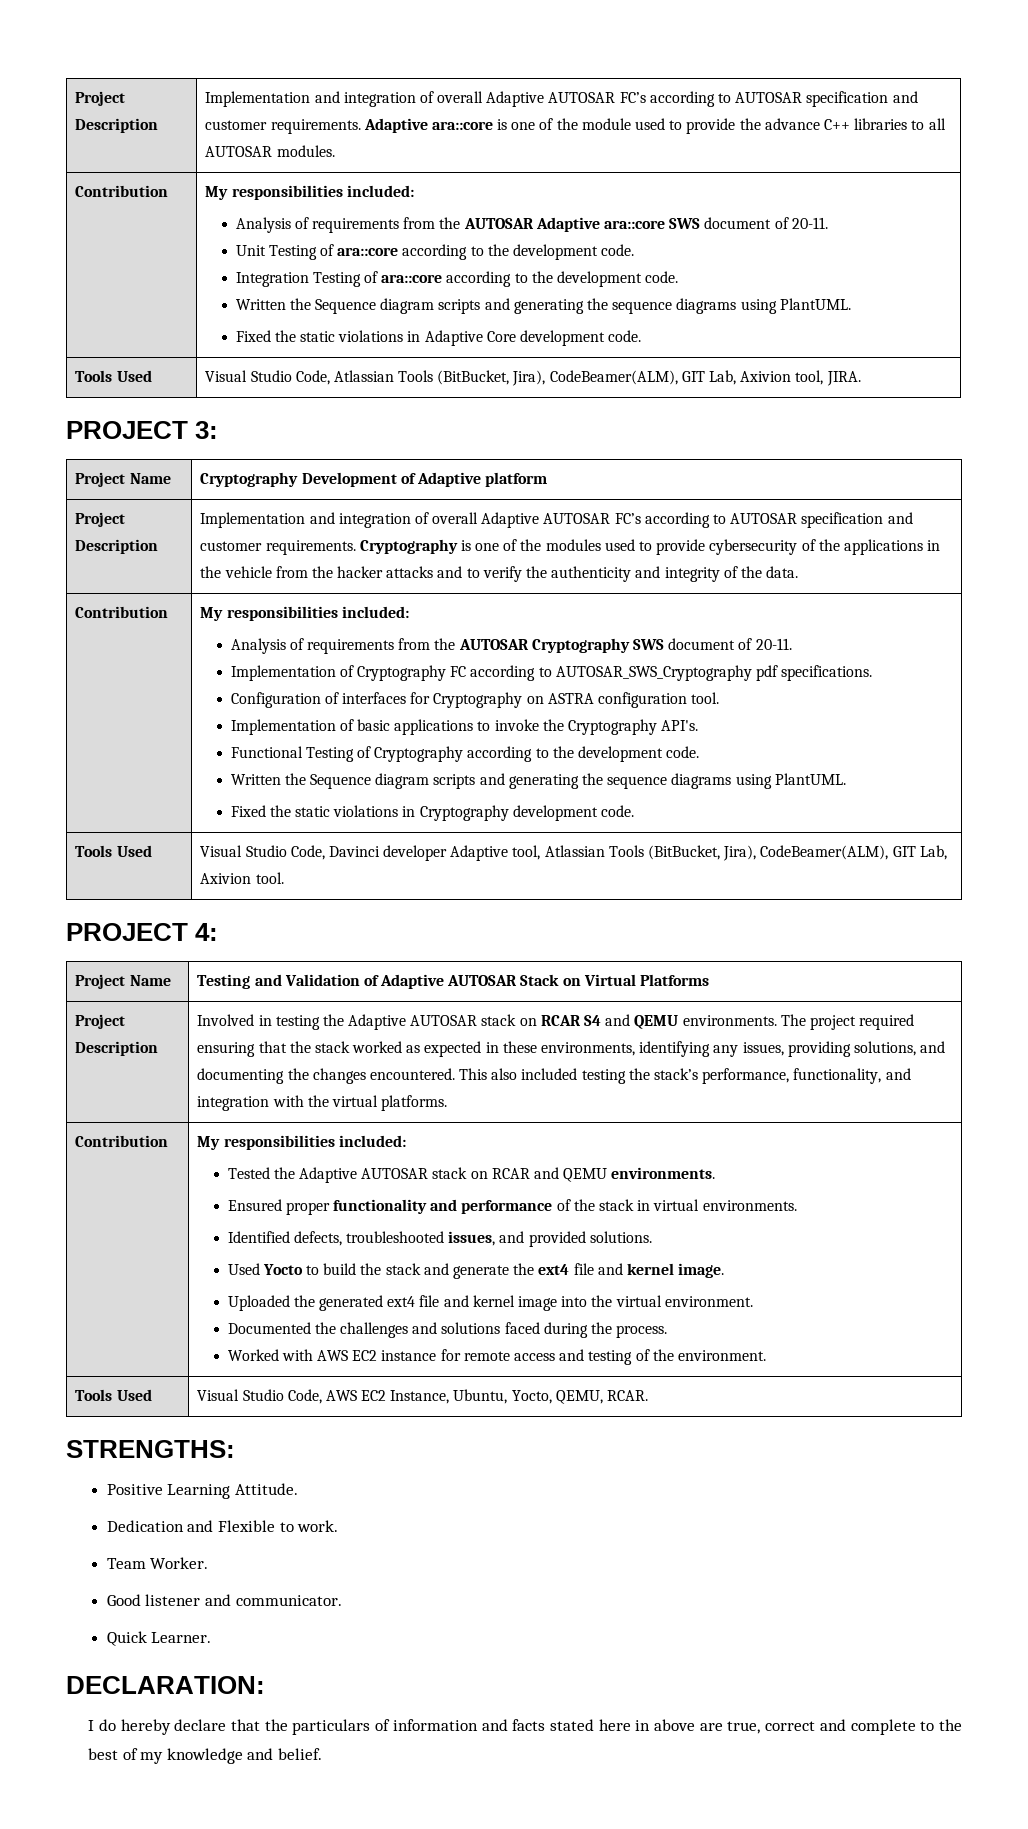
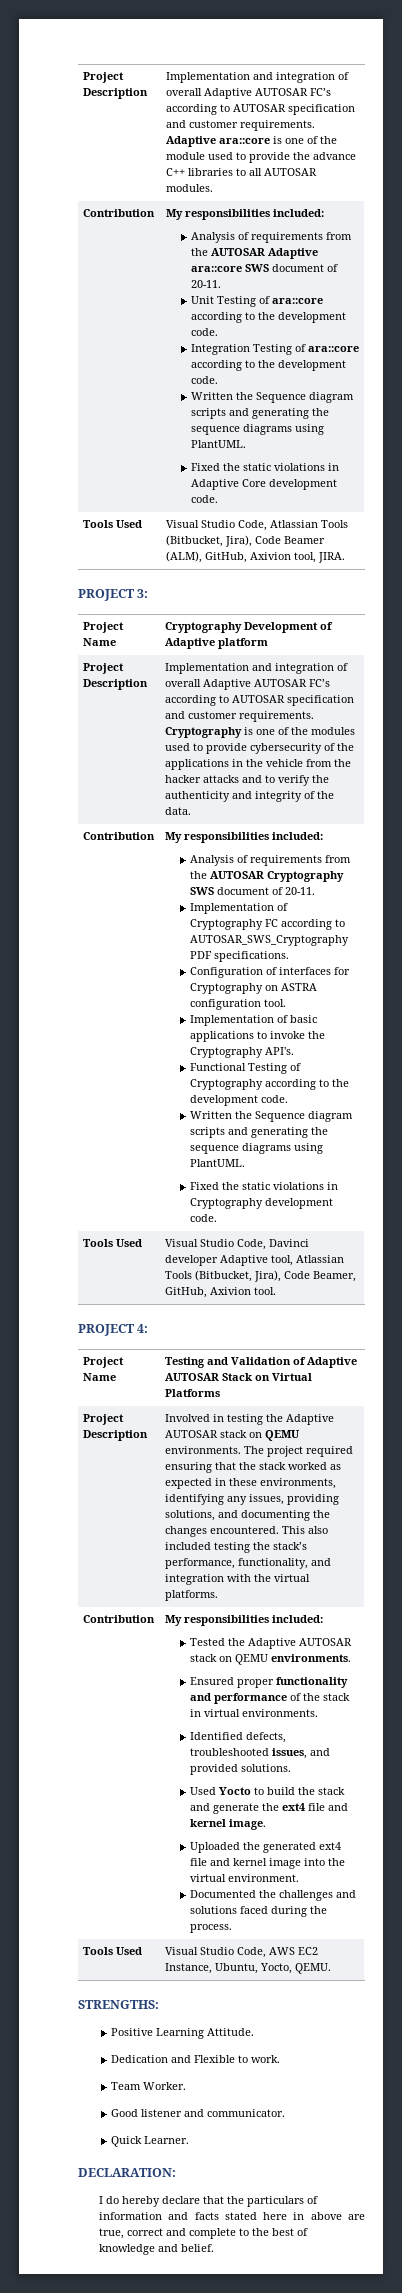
- Tools Used | Visual Studio Code, Atlassian Tools (BitBucket, Jira), CodeBeamer(ALM), GIT Lab, Axivion tool, JIRA.
+ Tools Used | Visual Studio Code, Atlassian Tools (Bitbucket, Jira), Code Beamer (ALM), GitHub, Axivion tool, JIRA.
- Implementation of Cryptography FC according to AUTOSAR_SWS_Cryptography pdf specifications.
+ Implementation of Cryptography FC according to AUTOSAR_SWS_Cryptography PDF specifications.
- Tools Used | Visual Studio Code, Davinci developer Adaptive tool, Atlassian Tools (BitBucket, Jira), CodeBeamer(ALM), GIT Lab, Axivion tool.
+ Tools Used | Visual Studio Code, Davinci developer Adaptive tool, Atlassian Tools (Bitbucket, Jira), Code Beamer, GitHub, Axivion tool.
- Involved in testing the Adaptive AUTOSAR stack on RCAR S4 and QEMU environments.
+ Involved in testing the Adaptive AUTOSAR stack on QEMU environments.
- Tested the Adaptive AUTOSAR stack on RCAR and QEMU environments.
+ Tested the Adaptive AUTOSAR stack on QEMU environments.
- Worked with AWS EC2 instance for remote access and testing of the environment.
- Tools Used | Visual Studio Code, AWS EC2 Instance, Ubuntu, Yocto, QEMU, RCAR.
+ Tools Used | Visual Studio Code, AWS EC2 Instance, Ubuntu, Yocto, QEMU.
- I do hereby declare that the particulars of information and facts stated here in above are true, correct and complete to the best of my knowledge and belief.
+ I do hereby declare that the particulars of information and facts stated here in above are true, correct and complete to the best of knowledge and belief.

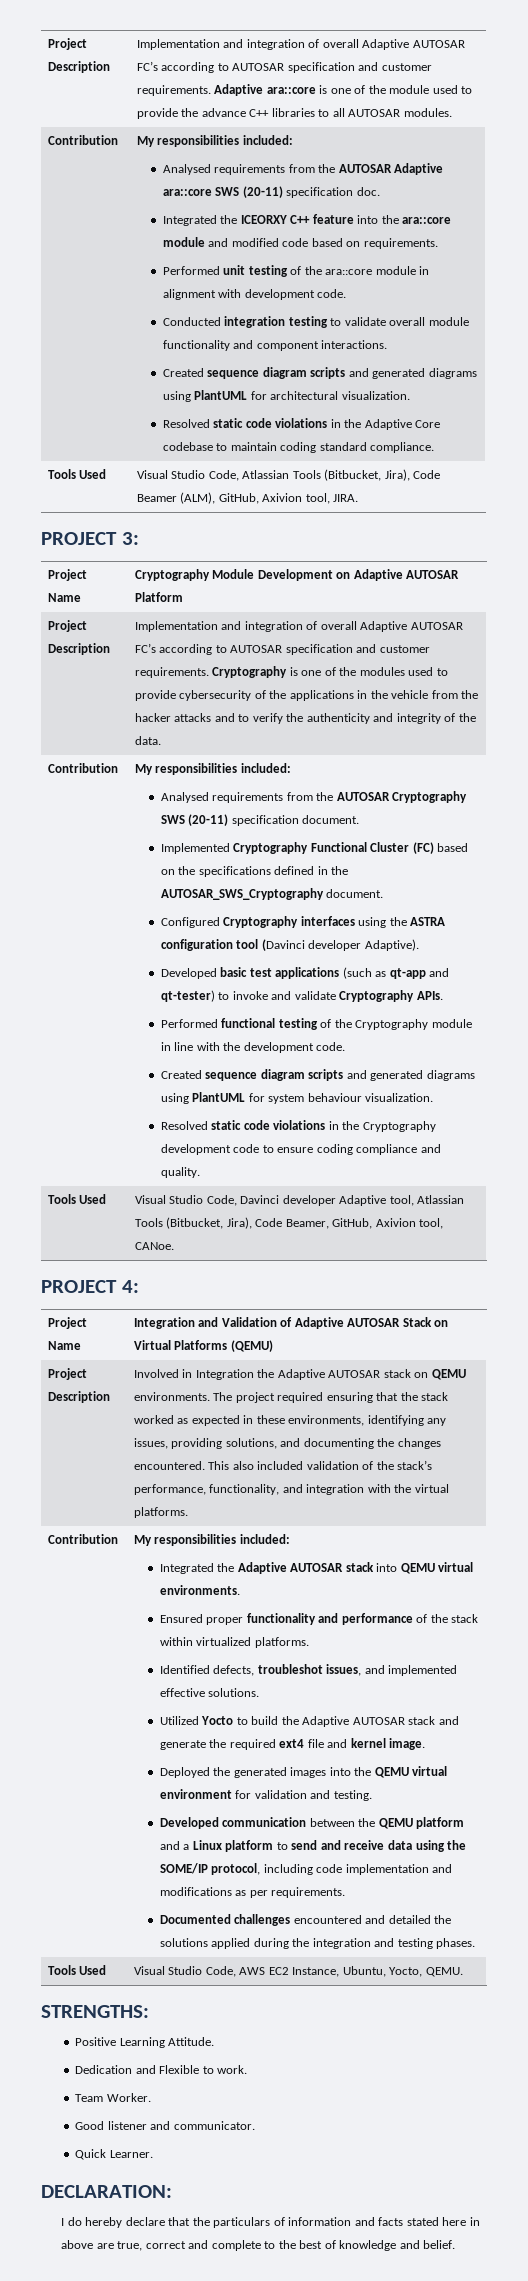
- Analysis of requirements from the AUTOSAR Adaptive ara::core SWS document of 20-11.
- Unit Testing of ara::core according to the development code.
- Integration Testing of ara::core according to the development code.
- Written the Sequence diagram scripts and generating the sequence diagrams using PlantUML.
- Fixed the static violations in Adaptive Core development code.
+ Analysed requirements from the AUTOSAR Adaptive ara::core SWS (20-11) specification doc.
+ Integrated the ICEORXY C++ feature into the ara::core module and modified code based on requirements.
+ Performed unit testing of the ara::core module in alignment with development code.
+ Conducted integration testing to validate overall module functionality and component interactions.
+ Created sequence diagram scripts and generated diagrams using PlantUML for architectural visualization.
+ Resolved static code violations in the Adaptive Core codebase to maintain coding standard compliance.
- Project Name | Cryptography Development of Adaptive platform
+ Project Name | Cryptography Module Development on Adaptive AUTOSAR Platform
- Analysis of requirements from the AUTOSAR Cryptography SWS document of 20-11.
- Implementation of Cryptography FC according to AUTOSAR_SWS_Cryptography PDF specifications.
- Configuration of interfaces for Cryptography on ASTRA configuration tool.
- Implementation of basic applications to invoke the Cryptography API's.
- Functional Testing of Cryptography according to the development code.
- Written the Sequence diagram scripts and generating the sequence diagrams using PlantUML.
- Fixed the static violations in Cryptography development code.
+ Analysed requirements from the AUTOSAR Cryptography SWS (20-11) specification document.
+ Implemented Cryptography Functional Cluster (FC) based on the specifications defined in the AUTOSAR_SWS_Cryptography document.
+ Configured Cryptography interfaces using the ASTRA configuration tool (Davinci developer Adaptive).
+ Developed basic test applications (such as qt-app and qt-tester) to invoke and validate Cryptography APIs.
+ Performed functional testing of the Cryptography module in line with the development code.
+ Created sequence diagram scripts and generated diagrams using PlantUML for system behaviour visualization.
+ Resolved static code violations in the Cryptography development code to ensure coding compliance and quality.
- Tools Used | Visual Studio Code, Davinci developer Adaptive tool, Atlassian Tools (Bitbucket, Jira), Code Beamer, GitHub, Axivion tool.
+ Tools Used | Visual Studio Code, Davinci developer Adaptive tool, Atlassian Tools (Bitbucket, Jira), Code Beamer, GitHub, Axivion tool, CANoe.
- Project Name | Testing and Validation of Adaptive AUTOSAR Stack on Virtual Platforms
+ Project Name | Integration and Validation of Adaptive AUTOSAR Stack on Virtual Platforms (QEMU)
- Involved in testing the Adaptive AUTOSAR stack on QEMU environments.
+ Involved in Integration the Adaptive AUTOSAR stack on QEMU environments.
- This also included testing the stack’s performance, functionality, and integration with the virtual platforms.
+ This also included validation of the stack’s performance, functionality, and integration with the virtual platforms.
- Tested the Adaptive AUTOSAR stack on QEMU environments.
+ Integrated the Adaptive AUTOSAR stack into QEMU virtual environments.
- Ensured proper functionality and performance of the stack in virtual environments.
+ Ensured proper functionality and performance of the stack within virtualized platforms.
- Identified defects, troubleshooted issues, and provided solutions.
+ Identified defects, troubleshot issues, and implemented effective solutions.
- Used Yocto to build the stack and generate the ext4 file and kernel image.
+ Utilized Yocto to build the Adaptive AUTOSAR stack and generate the required ext4 file and kernel image.
- Uploaded the generated ext4 file and kernel image into the virtual environment.
- Documented the challenges and solutions faced during the process.
+ Deployed the generated images into the QEMU virtual environment for validation and testing.
+ Developed communication between the QEMU platform and a Linux platform to send and receive data using the SOME/IP protocol, including code implementation and modifications as per requirements.
+ Documented challenges encountered and detailed the solutions applied during the integration and testing phases.

